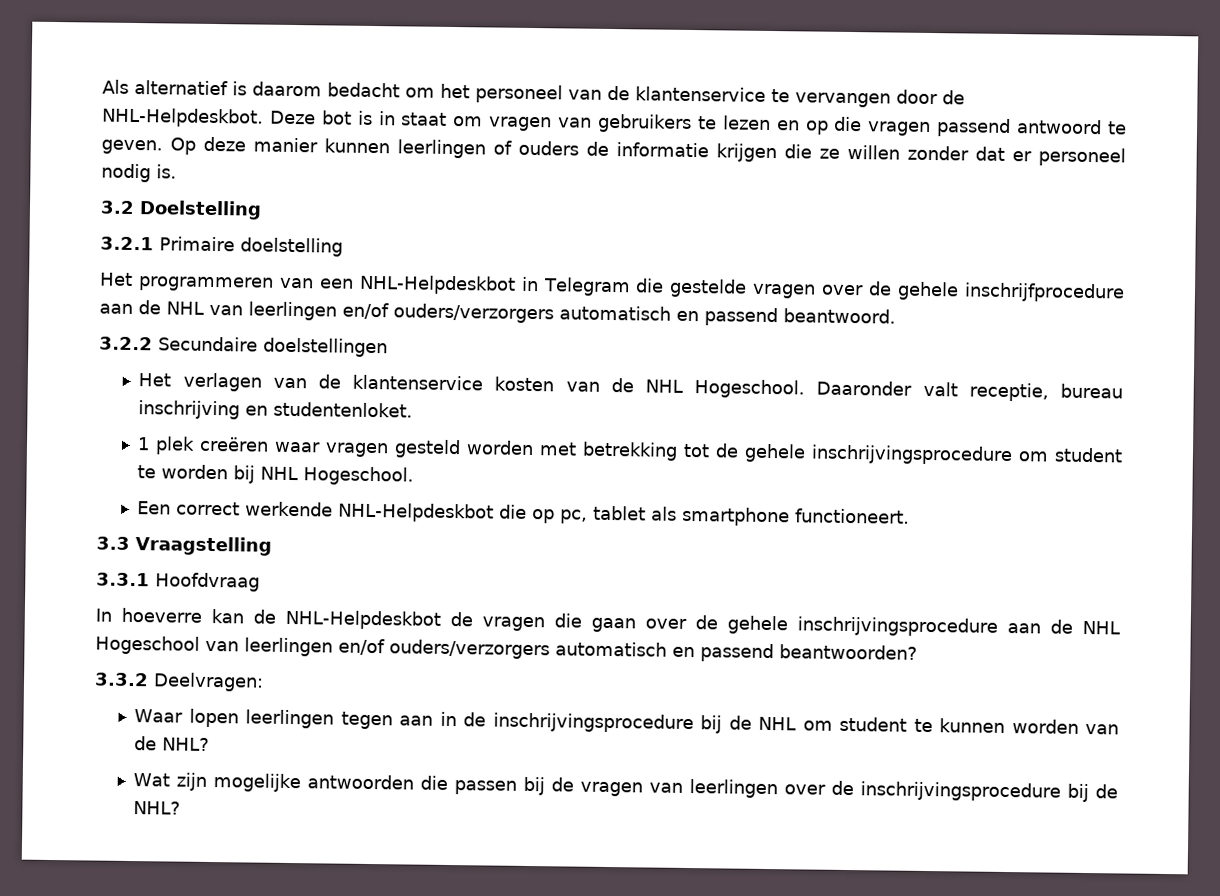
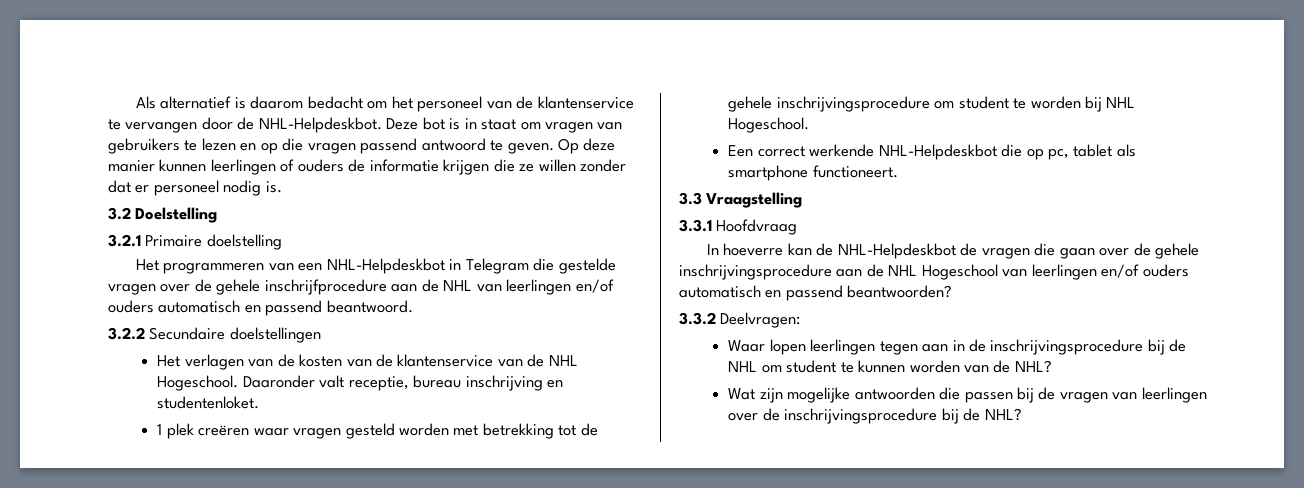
- Het programmeren van een NHL-Helpdeskbot in Telegram die gestelde vragen over de gehele inschrijfprocedure aan de NHL van leerlingen en/of ouders/verzorgers automatisch en passend beantwoord.
+ Het programmeren van een NHL-Helpdeskbot in Telegram die gestelde vragen over de gehele inschrijfprocedure aan de NHL van leerlingen en/of ouders automatisch en passend beantwoord.
- Het verlagen van de klantenservice kosten van de NHL Hogeschool.
+ Het verlagen van de kosten van de klantenservice van de NHL Hogeschool.
- In hoeverre kan de NHL-Helpdeskbot de vragen die gaan over de gehele inschrijvingsprocedure aan de NHL Hogeschool van leerlingen en/of ouders/verzorgers automatisch en passend beantwoorden?
+ In hoeverre kan de NHL-Helpdeskbot de vragen die gaan over de gehele inschrijvingsprocedure aan de NHL Hogeschool van leerlingen en/of ouders automatisch en passend beantwoorden?

